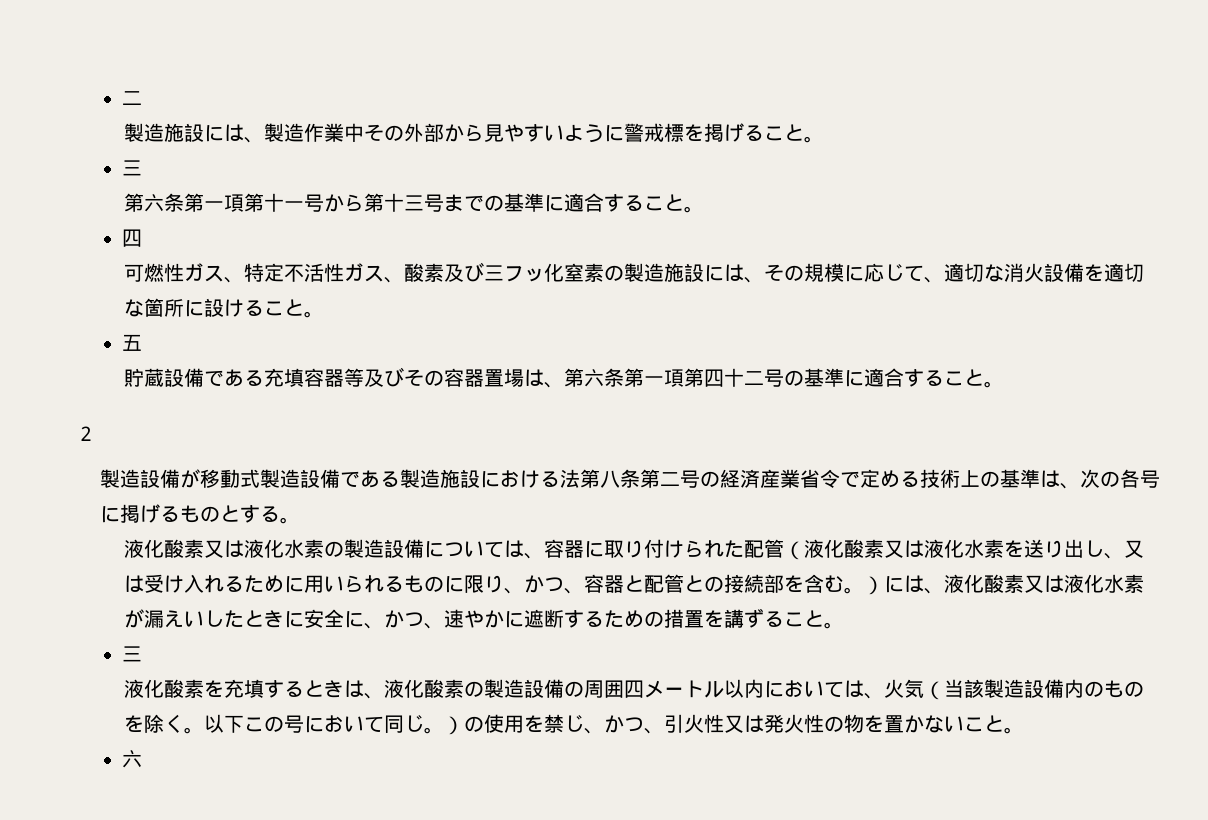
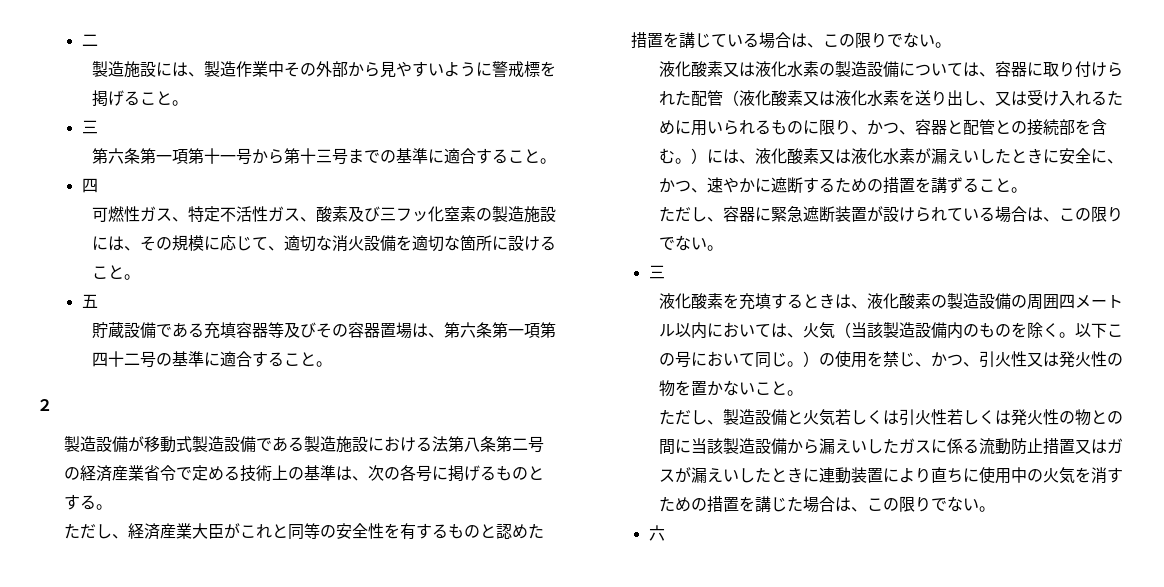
+ ただし、経済産業大臣がこれと同等の安全性を有するものと認めた措置を講じている場合は、この限りでない。
+ ただし、容器に緊急遮断装置が設けられている場合は、この限りでない。
+ ただし、製造設備と火気若しくは引火性若しくは発火性の物との間に当該製造設備から漏えいしたガスに係る流動防止措置又はガスが漏えいしたときに連動装置により直ちに使用中の火気を消すための措置を講じた場合は、この限りでない。

